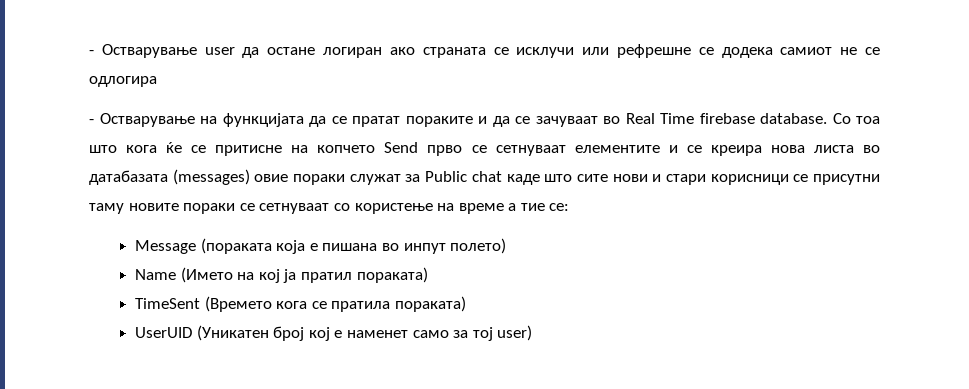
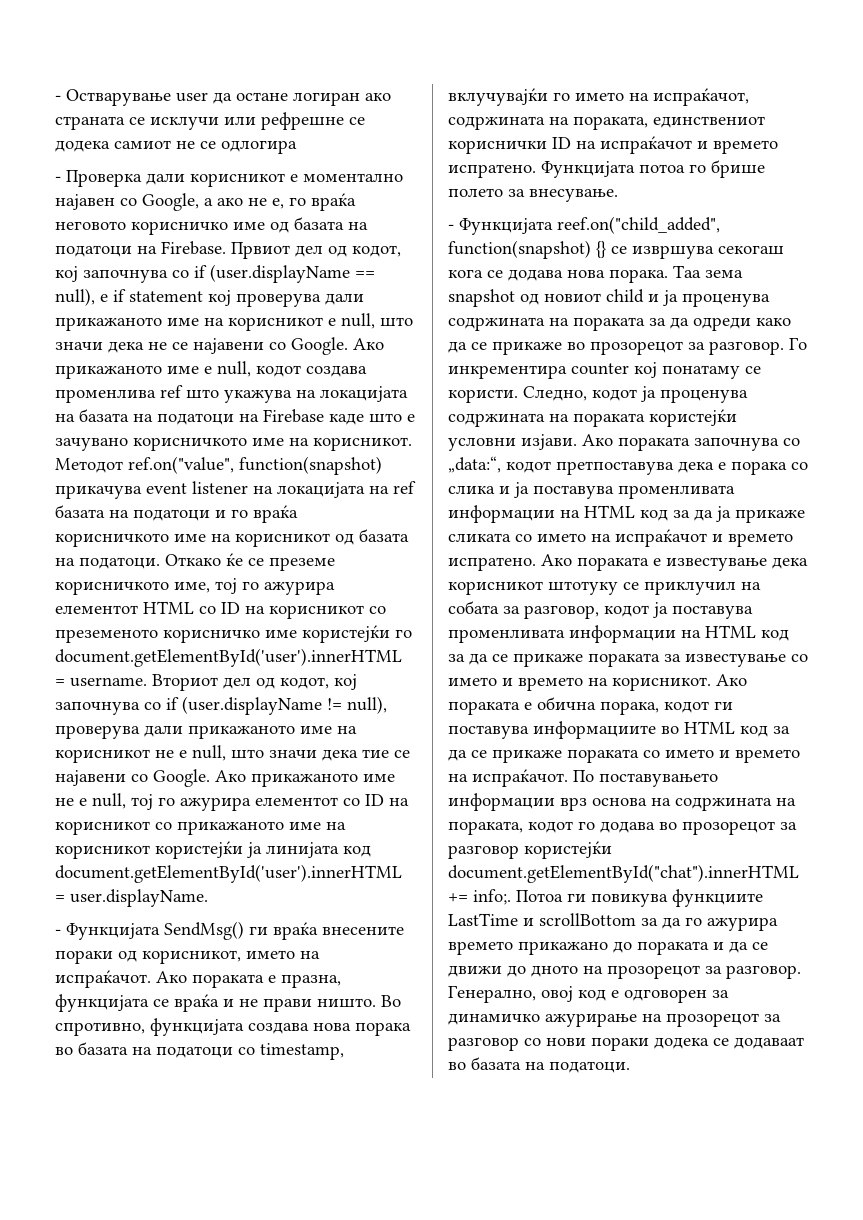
- - Остварување на функцијата да се пратат пораките и да се зачуваат во Real Time firebase database. Со тоа што кога ќе се притисне на копчето Send прво се сетнуваат елементите и се креира нова листа во датабазата (messages) овие пораки служат за Public chat каде што сите нови и стари корисници се присутни таму новите пораки се сетнуваат со користење на време а тие се:
- Message (пораката која е пишана во инпут полето)
- Name (Името на кој ја пратил пораката)
- TimeSent (Времето кога се пратила пораката)
- UserUID (Уникатен број кој е наменет само за тој user)
+ - Проверка дали корисникот е моментално најавен со Google, а ако не е, го враќа неговото корисничко име од базата на податоци на Firebase. Првиот дел од кодот, кој започнува со if (user.displayName == null), е if statement кој проверува дали прикажаното име на корисникот е null, што значи дека не се најавени со Google. Ако прикажаното име е null, кодот создава променлива ref што укажува на локацијата на базата на податоци на Firebase каде што е зачувано корисничкото име на корисникот. Методот ref.on("value", function(snapshot) прикачува event listener на локацијата на ref базата на податоци и го враќа корисничкото име на корисникот од базата на податоци. Откако ќе се преземе корисничкото име, тој го ажурира елементот HTML со ID на корисникот со преземеното корисничко име користејќи го document.getElementById('user').innerHTML = username. Вториот дел од кодот, кој започнува со if (user.displayName != null), проверува дали прикажаното име на корисникот не е null, што значи дека тие се најавени со Google. Ако прикажаното име не е null, тој го ажурира елементот со ID на корисникот со прикажаното име на корисникот користејќи ја линијата код document.getElementById('user').innerHTML = user.displayName.
+ - Функцијата SendMsg() ги враќа внесените пораки од корисникот, името на испраќачот. Ако пораката е празна, функцијата се враќа и не прави ништо. Во спротивно, функцијата создава нова порака во базата на податоци со timestamp, вклучувајќи го името на испраќачот, содржината на пораката, единствениот кориснички ID на испраќачот и времето испратено. Функцијата потоа го брише полето за внесување.
+ - Функцијата reef.on("child_added", function(snapshot) {} се извршува секогаш кога се додава нова порака. Таа зема snapshot од новиот child и ја проценува содржината на пораката за да одреди како да се прикаже во прозорецот за разговор. Го инкрементира counter кој понатаму се користи. Следно, кодот ја проценува содржината на пораката користејќи условни изјави. Ако пораката започнува со „data:“, кодот претпоставува дека е порака со слика и ја поставува променливата информации на HTML код за да ја прикаже сликата со името на испраќачот и времето испратено. Ако пораката е известување дека корисникот штотуку се приклучил на собата за разговор, кодот ја поставува променливата информации на HTML код за да се прикаже пораката за известување со името и времето на корисникот. Ако пораката е обична порака, кодот ги поставува информациите во HTML код за да се прикаже пораката со името и времето на испраќачот. По поставувањето информации врз основа на содржината на пораката, кодот го додава во прозорецот за разговор користејќи document.getElementById("chat").innerHTML += info;. Потоа ги повикува функциите LastTime и scrollBottom за да го ажурира времето прикажано до пораката и да се движи до дното на прозорецот за разговор. Генерално, овој код е одговорен за динамичко ажурирање на прозорецот за разговор со нови пораки додека се додаваат во базата на податоци.

